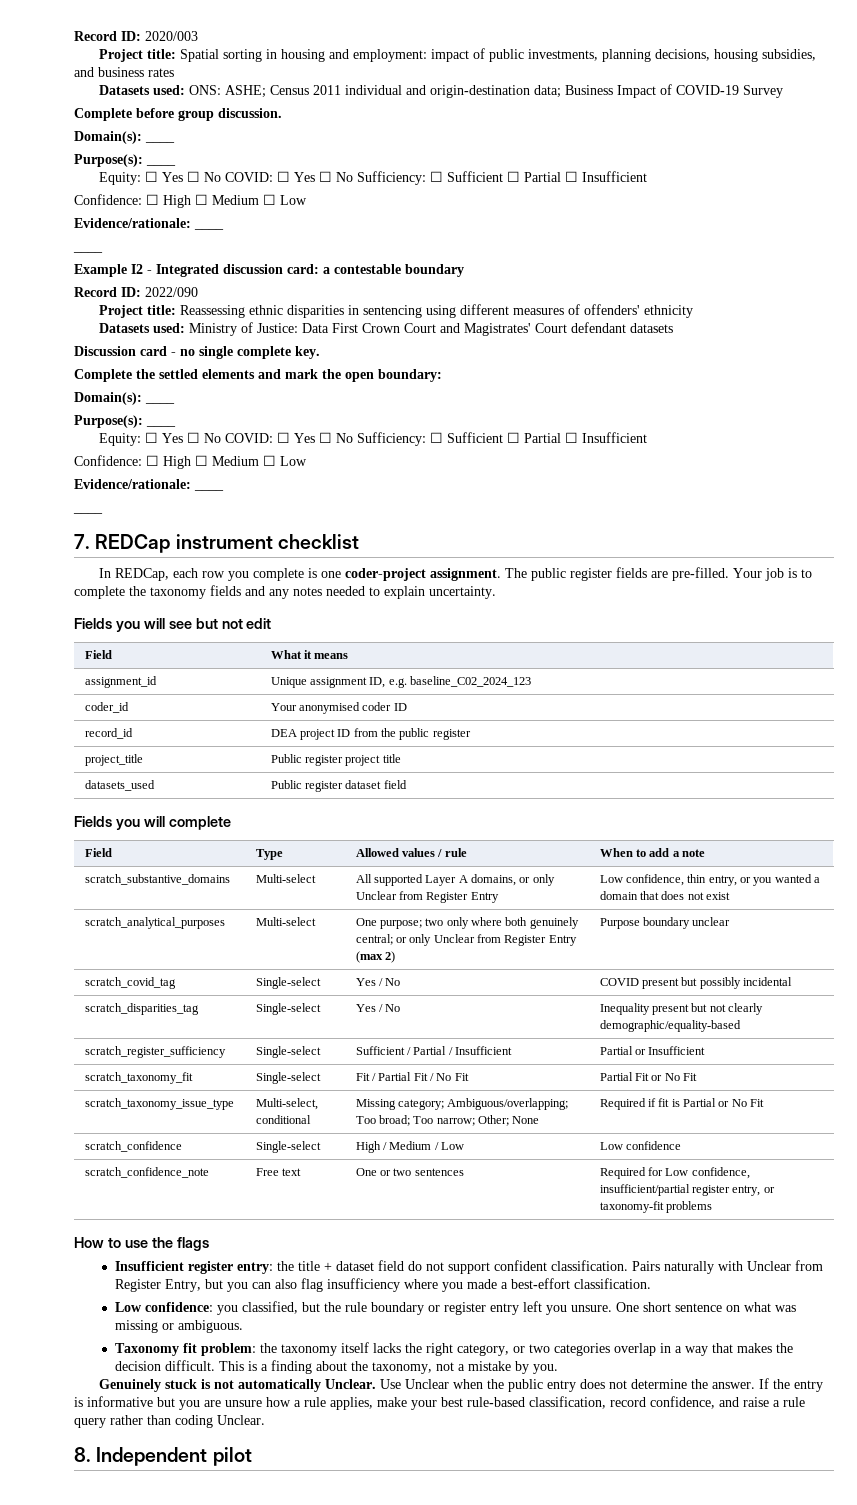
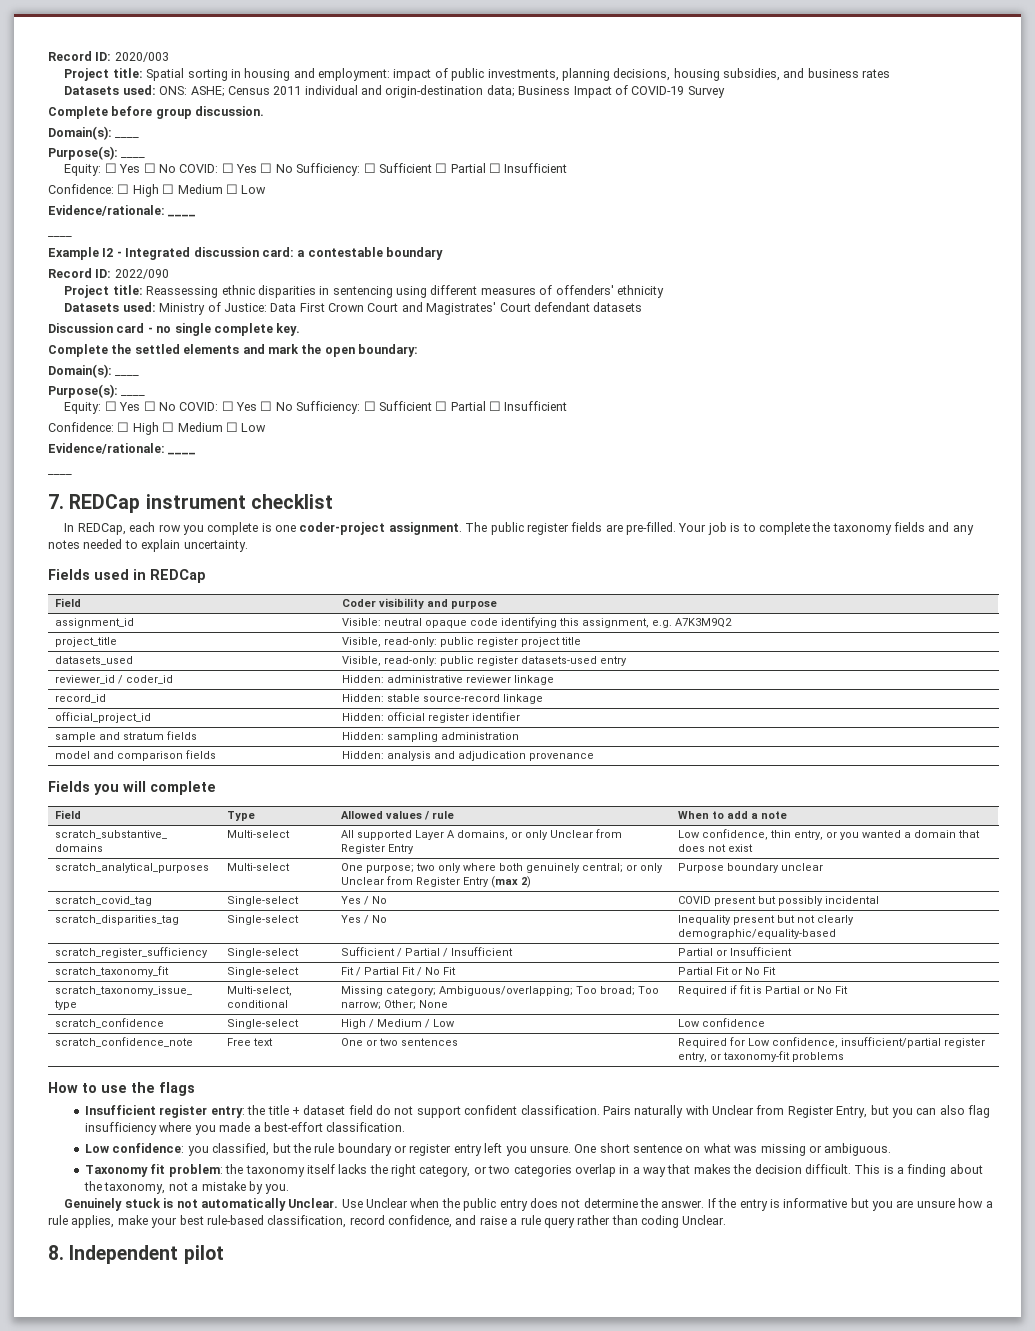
- Fields you will see but not edit
- Field | What it means
- assignment_id | Unique assignment ID, e.g. baseline_C02_2024_123
- coder_id | Your anonymised coder ID
- record_id | DEA project ID from the public register
- project_title | Public register project title
- datasets_used | Public register dataset field
+ Fields used in REDCap
+ Field | Coder visibility and purpose
+ assignment_id | Visible: neutral opaque code identifying this assignment, e.g. A7K3M9Q2
+ project_title | Visible, read-only: public register project title
+ datasets_used | Visible, read-only: public register datasets-used entry
+ reviewer_id / coder_id | Hidden: administrative reviewer linkage
+ record_id | Hidden: stable source-record linkage
+ official_project_id | Hidden: official register identifier
+ sample and stratum fields | Hidden: sampling administration
+ model and comparison fields | Hidden: analysis and adjudication provenance

